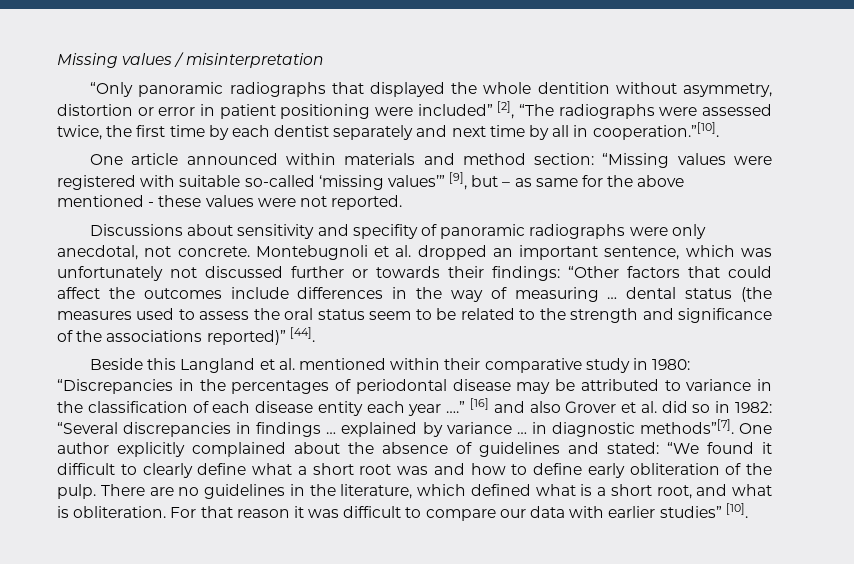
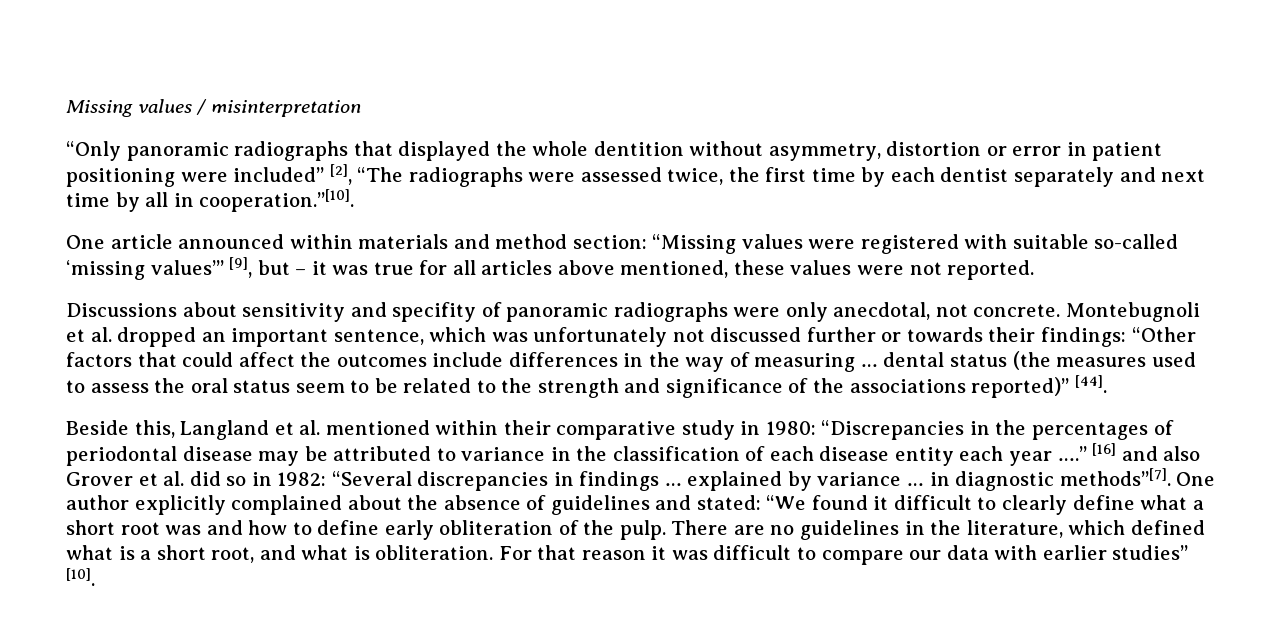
- One article announced within materials and method section: “Missing values were registered with suitable so-called ‘missing values’” [9], but – as same for the above mentioned - these values were not reported.
+ One article announced within materials and method section: “Missing values were registered with suitable so-called ‘missing values’” [9], but – it was true for all articles above mentioned, these values were not reported.
- Beside this Langland et al. mentioned within their comparative study in 1980: “Discrepancies in the percentages of periodontal disease may be attributed to variance in the classification of each disease entity each year ….”
+ Beside this, Langland et al. mentioned within their comparative study in 1980: “Discrepancies in the percentages of periodontal disease may be attributed to variance in the classification of each disease entity each year ….”

